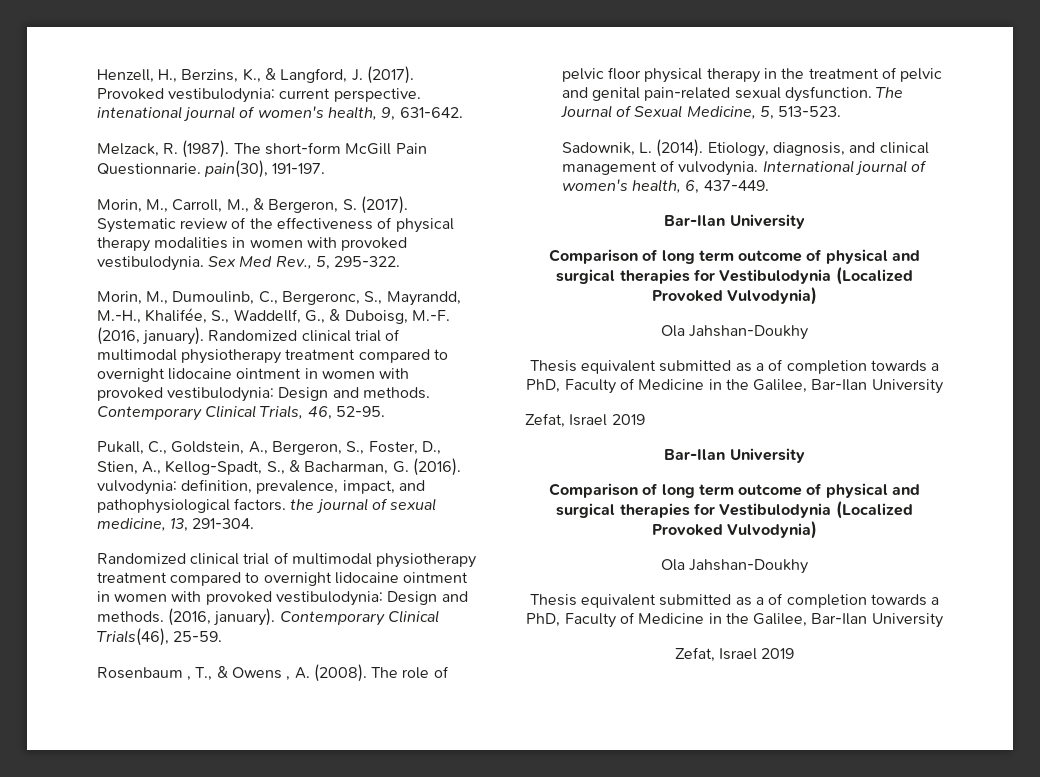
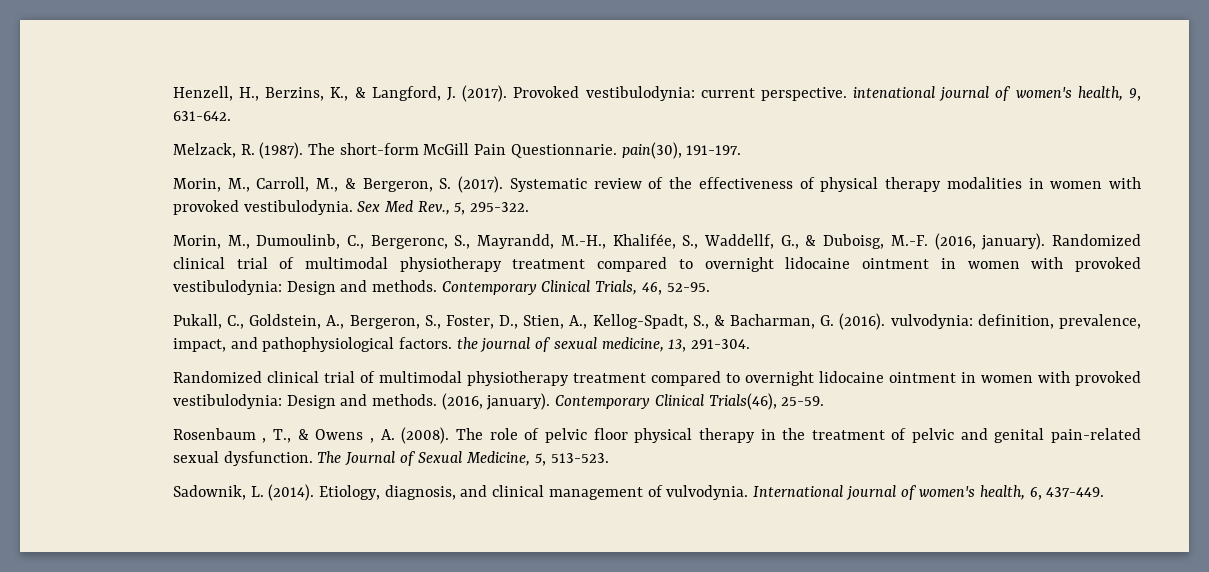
  International journal of women's health, 6, 437-449.
- Bar-Ilan University
- Comparison of long term outcome of physical and surgical therapies for Vestibulodynia (Localized Provoked Vulvodynia)
- Ola Jahshan-Doukhy
- Thesis equivalent submitted as a of completion towards a PhD, Faculty of Medicine in the Galilee, Bar-Ilan University
- Zefat, Israel 2019
- Bar-Ilan University
- Comparison of long term outcome of physical and surgical therapies for Vestibulodynia (Localized Provoked Vulvodynia)
- Ola Jahshan-Doukhy
- Thesis equivalent submitted as a of completion towards a PhD, Faculty of Medicine in the Galilee, Bar-Ilan University
- Zefat, Israel 2019

